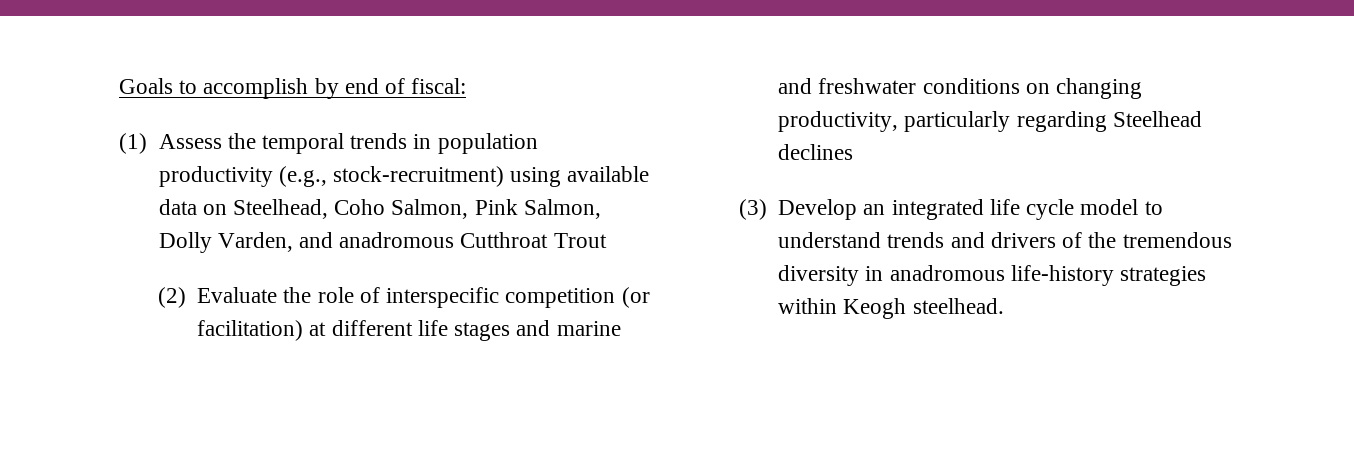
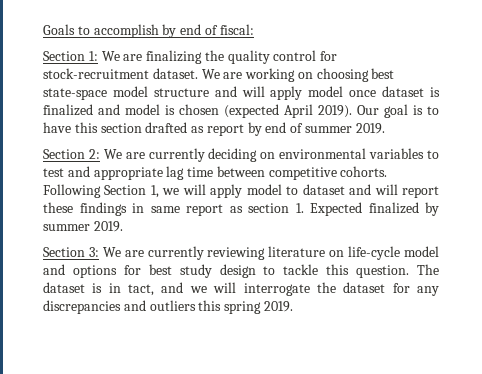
- (1) Assess the temporal trends in population productivity (e.g., stock-recruitment) using available data on Steelhead, Coho Salmon, Pink Salmon, Dolly Varden, and anadromous Cutthroat Trout
- (2) Evaluate the role of interspecific competition (or facilitation) at different life stages and marine and freshwater conditions on changing productivity, particularly regarding Steelhead declines
- (3) Develop an integrated life cycle model to understand trends and drivers of the tremendous diversity in anadromous life-history strategies within Keogh steelhead.
+ Section 1: We are finalizing the quality control for stock-recruitment dataset. We are working on choosing best state-space model structure and will apply model once dataset is finalized and model is chosen (expected April 2019). Our goal is to have this section drafted as report by end of summer 2019.
+ Section 2: We are currently deciding on environmental variables to test and appropriate lag time between competitive cohorts. Following Section 1, we will apply model to dataset and will report these findings in same report as section 1. Expected finalized by summer 2019.
+ Section 3: We are currently reviewing literature on life-cycle model and options for best study design to tackle this question. The dataset is in tact, and we will interrogate the dataset for any discrepancies and outliers this spring 2019.

